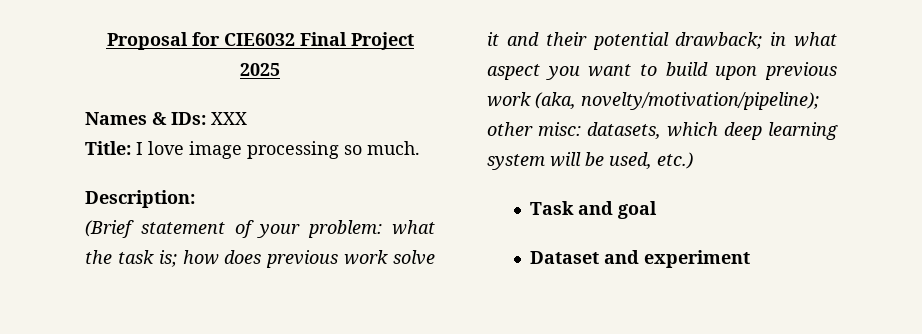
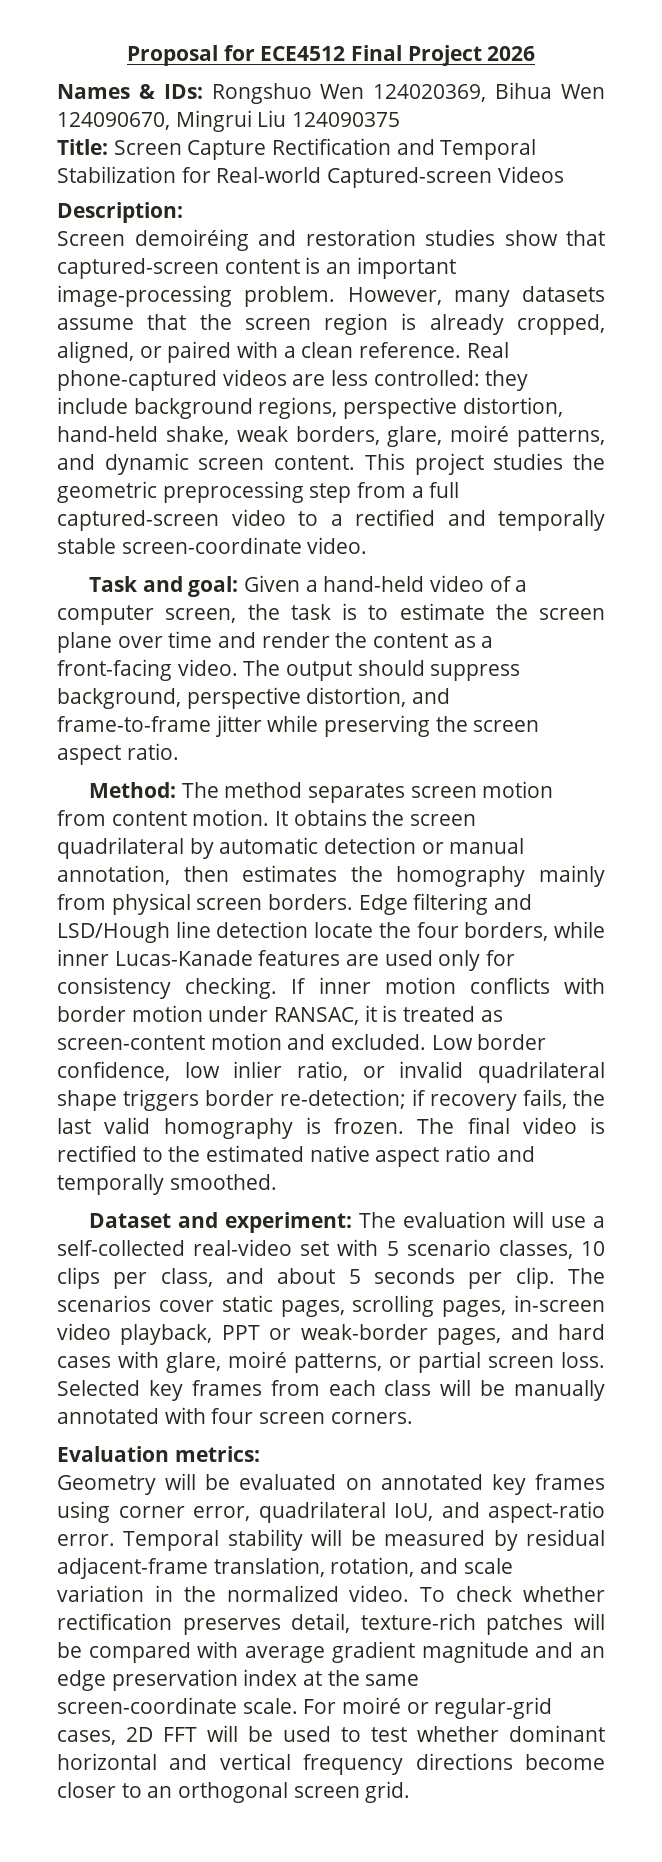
- Proposal for CIE6032 Final Project 2025
+ Proposal for ECE4512 Final Project 2026
- Names & IDs: XXX
- Title: I love image processing so much.
+ Names & IDs: Rongshuo Wen 124020369, Bihua Wen 124090670, Mingrui Liu 124090375
+ Title: Screen Capture Rectification and Temporal Stabilization for Real-world Captured-screen Videos
  Description:
- (Brief statement of your problem: what the task is; how does previous work solve it and their potential drawback; in what aspect you want to build upon previous work (aka, novelty/motivation/pipeline); other misc: datasets, which deep learning system will be used, etc.)
- Task and goal
- Dataset and experiment
+ Screen demoiréing and restoration studies show that captured-screen content is an important image-processing problem. However, many datasets assume that the screen region is already cropped, aligned, or paired with a clean reference. Real phone-captured videos are less controlled: they include background regions, perspective distortion, hand-held shake, weak borders, glare, moiré patterns, and dynamic screen content. This project studies the geometric preprocessing step from a full captured-screen video to a rectified and temporally stable screen-coordinate video.
+ Task and goal: Given a hand-held video of a computer screen, the task is to estimate the screen plane over time and render the content as a front-facing video. The output should suppress background, perspective distortion, and frame-to-frame jitter while preserving the screen aspect ratio.
+ Method: The method separates screen motion from content motion. It obtains the screen quadrilateral by automatic detection or manual annotation, then estimates the homography mainly from physical screen borders. Edge filtering and LSD/Hough line detection locate the four borders, while inner Lucas-Kanade features are used only for consistency checking. If inner motion conflicts with border motion under RANSAC, it is treated as screen-content motion and excluded. Low border confidence, low inlier ratio, or invalid quadrilateral shape triggers border re-detection; if recovery fails, the last valid homography is frozen. The final video is rectified to the estimated native aspect ratio and temporally smoothed.
+ Dataset and experiment: The evaluation will use a self-collected real-video set with 5 scenario classes, 10 clips per class, and about 5 seconds per clip. The scenarios cover static pages, scrolling pages, in-screen video playback, PPT or weak-border pages, and hard cases with glare, moiré patterns, or partial screen loss. Selected key frames from each class will be manually annotated with four screen corners.
+ Evaluation metrics:
+ Geometry will be evaluated on annotated key frames using corner error, quadrilateral IoU, and aspect-ratio error. Temporal stability will be measured by residual adjacent-frame translation, rotation, and scale variation in the normalized video. To check whether rectification preserves detail, texture-rich patches will be compared with average gradient magnitude and an edge preservation index at the same screen-coordinate scale. For moiré or regular-grid cases, 2D FFT will be used to test whether dominant horizontal and vertical frequency directions become closer to an orthogonal screen grid.

